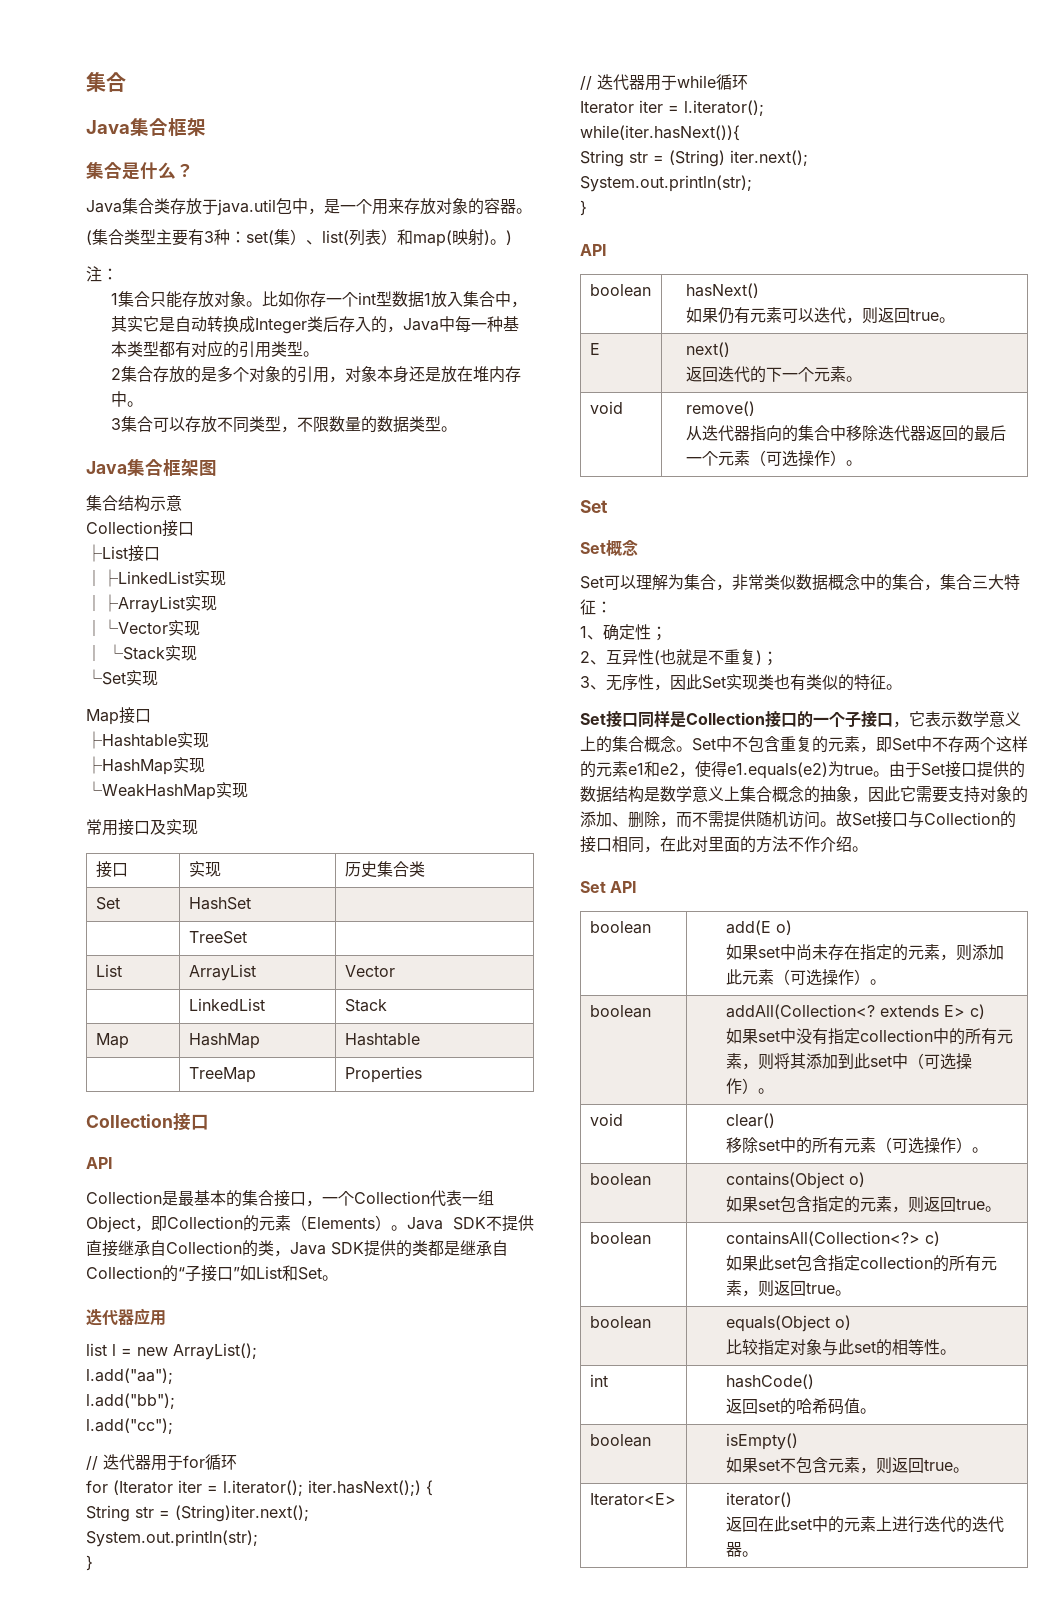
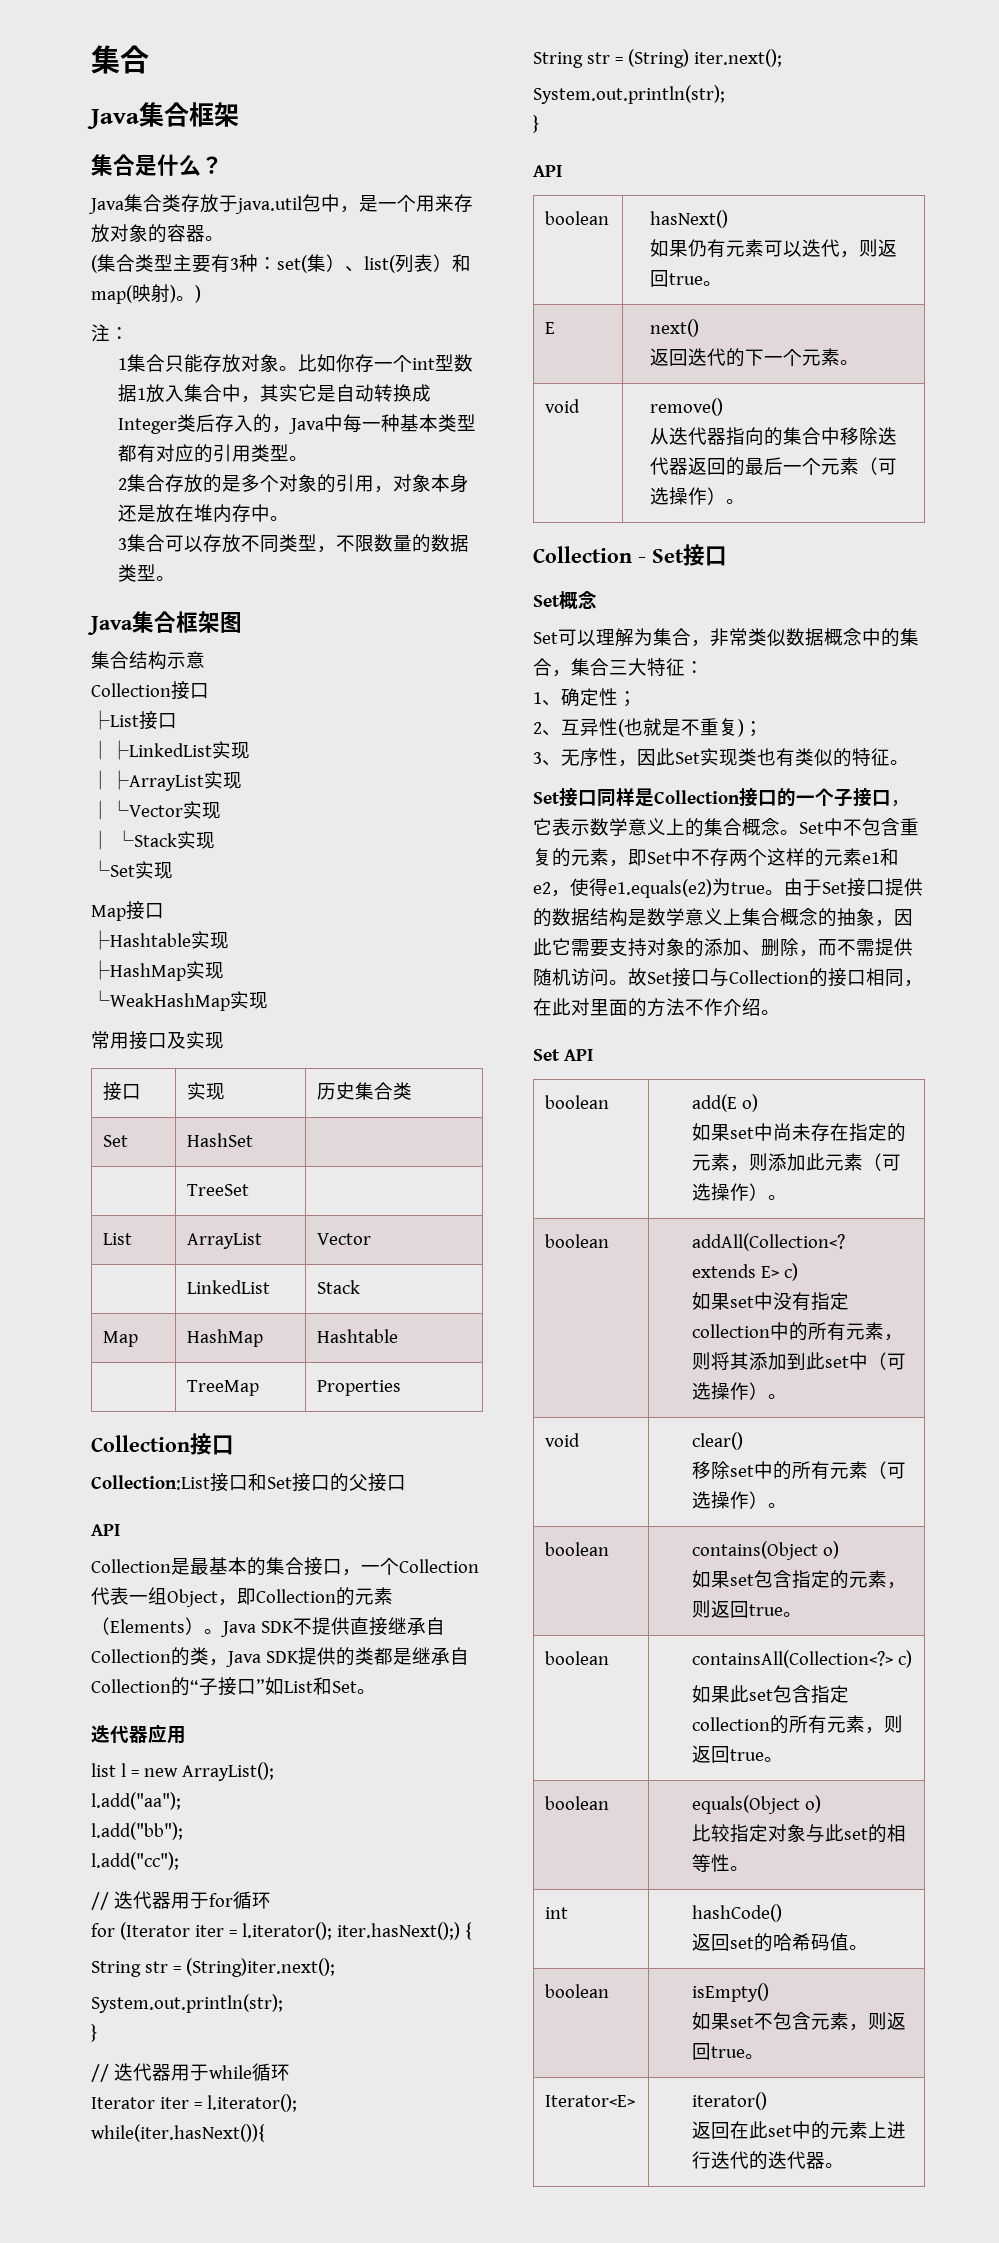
+ Collection:List接口和Set接口的父接口
  void | remove()
  从迭代器指向的集合中移除迭代器返回的最后一个元素（可选操作）。
- Set
+ Collection - Set接口

